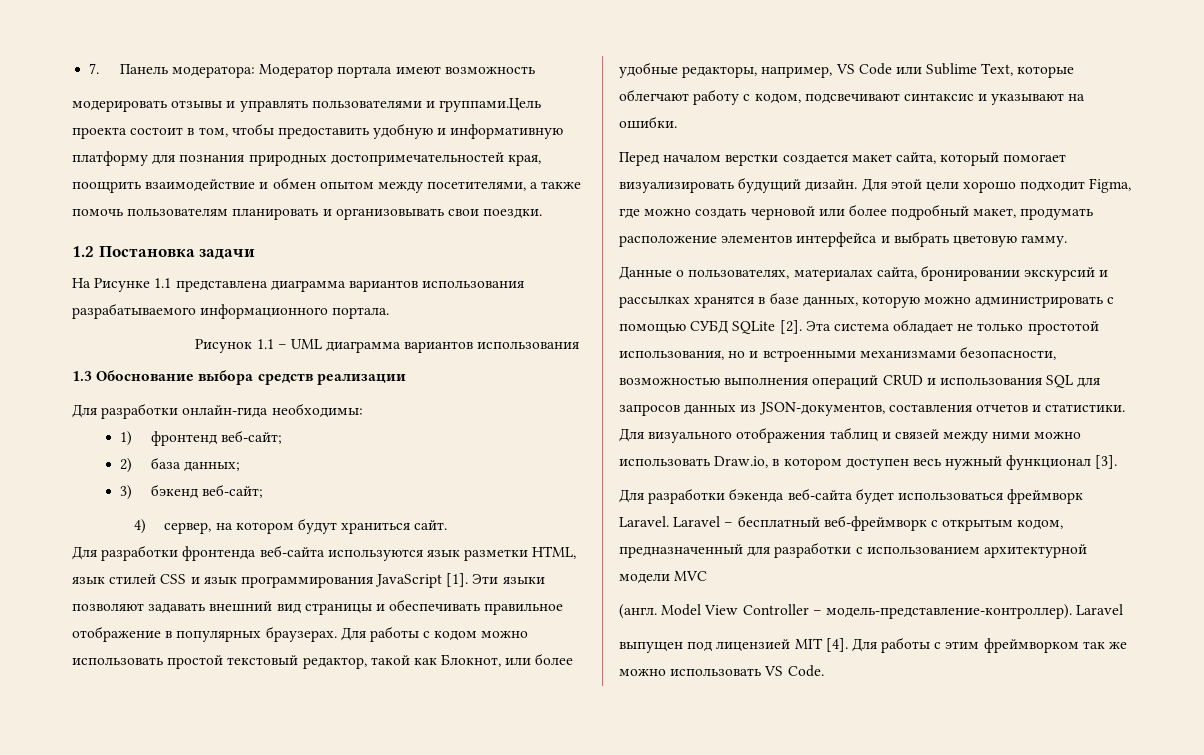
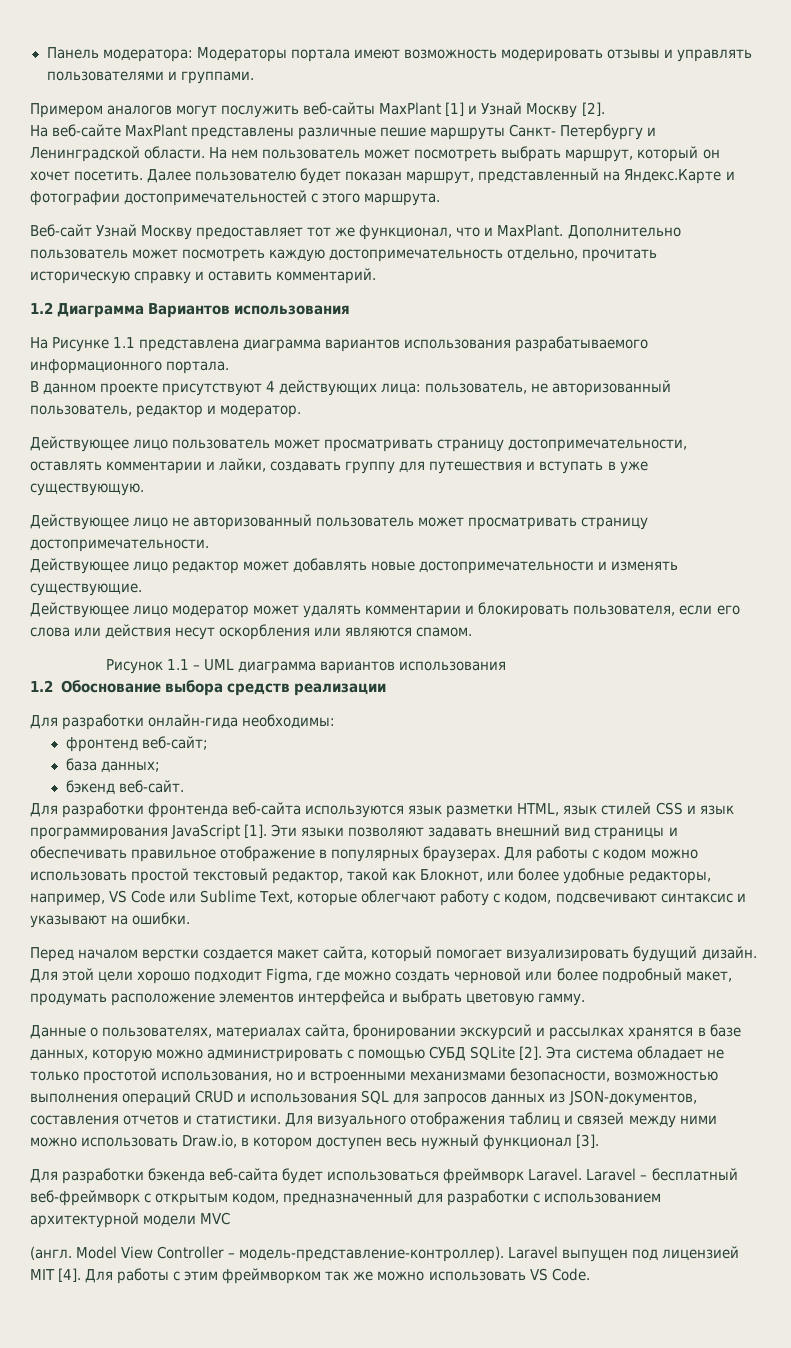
- 7. Панель модератора: Модератор портала имеют возможность
- модерировать отзывы и управлять пользователями и группами.Цель проекта состоит в том, чтобы предоставить удобную и информативную платформу для познания природных достопримечательностей края, поощрить взаимодействие и обмен опытом между посетителями, а также помочь пользователям планировать и организовывать свои поездки.
- 1.2 Постановка задачи
+ Панель модератора: Модераторы портала имеют возможность модерировать отзывы и управлять пользователями и группами.
+ Примером аналогов могут послужить веб-сайты MaxPlant [1] и Узнай Москву [2].
+ На веб-сайте MaxPlant представлены различные пешие маршруты Санкт- Петербургу и Ленинградской области. На нем пользователь может посмотреть выбрать маршрут, который он хочет посетить. Далее пользователю будет показан маршрут, представленный на Яндекс.Карте и фотографии достопримечательностей с этого маршрута.
+ Веб-сайт Узнай Москву предоставляет тот же функционал, что и MaxPlant. Дополнительно пользователь может посмотреть каждую достопримечательность отдельно, прочитать историческую справку и оставить комментарий.
+ 1.2 Диаграмма Вариантов использования
+ В данном проекте присутствуют 4 действующих лица: пользователь, не авторизованный пользователь, редактор и модератор.
+ Действующее лицо пользователь может просматривать страницу достопримечательности, оставлять комментарии и лайки, создавать группу для путешествия и вступать в уже существующую.
+ Действующее лицо не авторизованный пользователь может просматривать страницу достопримечательности.
+ Действующее лицо редактор может добавлять новые достопримечательности и изменять существующие.
+ Действующее лицо модератор может удалять комментарии и блокировать пользователя, если его слова или действия несут оскорбления или являются спамом.
- 1.3 Обоснование выбора средств реализации
+ 1.2 Обоснование выбора средств реализации
- 1) фронтенд веб-сайт;
+ фронтенд веб-сайт;
- 2) база данных;
+ база данных;
- 3) бэкенд веб-сайт;
- 4) сервер, на котором будут храниться сайт.
+ бэкенд веб-сайт.
- Model View Controller – модель-представление-контроллер). Laravel
- выпущен под лицензией MIT [4].
+ Model View Controller – модель-представление-контроллер). Laravel выпущен под лицензией MIT [4].

